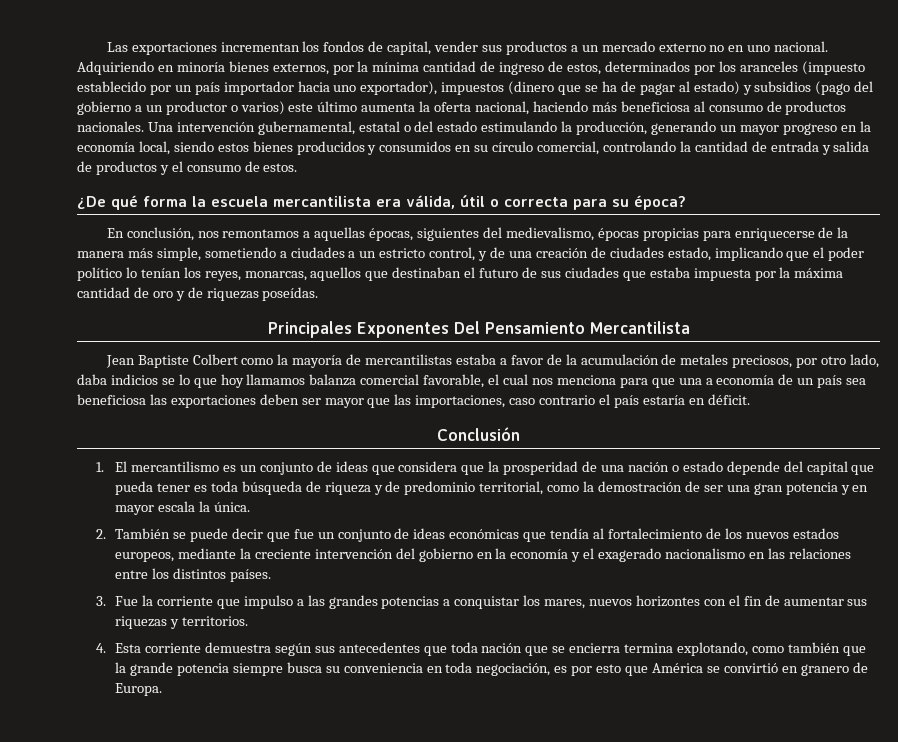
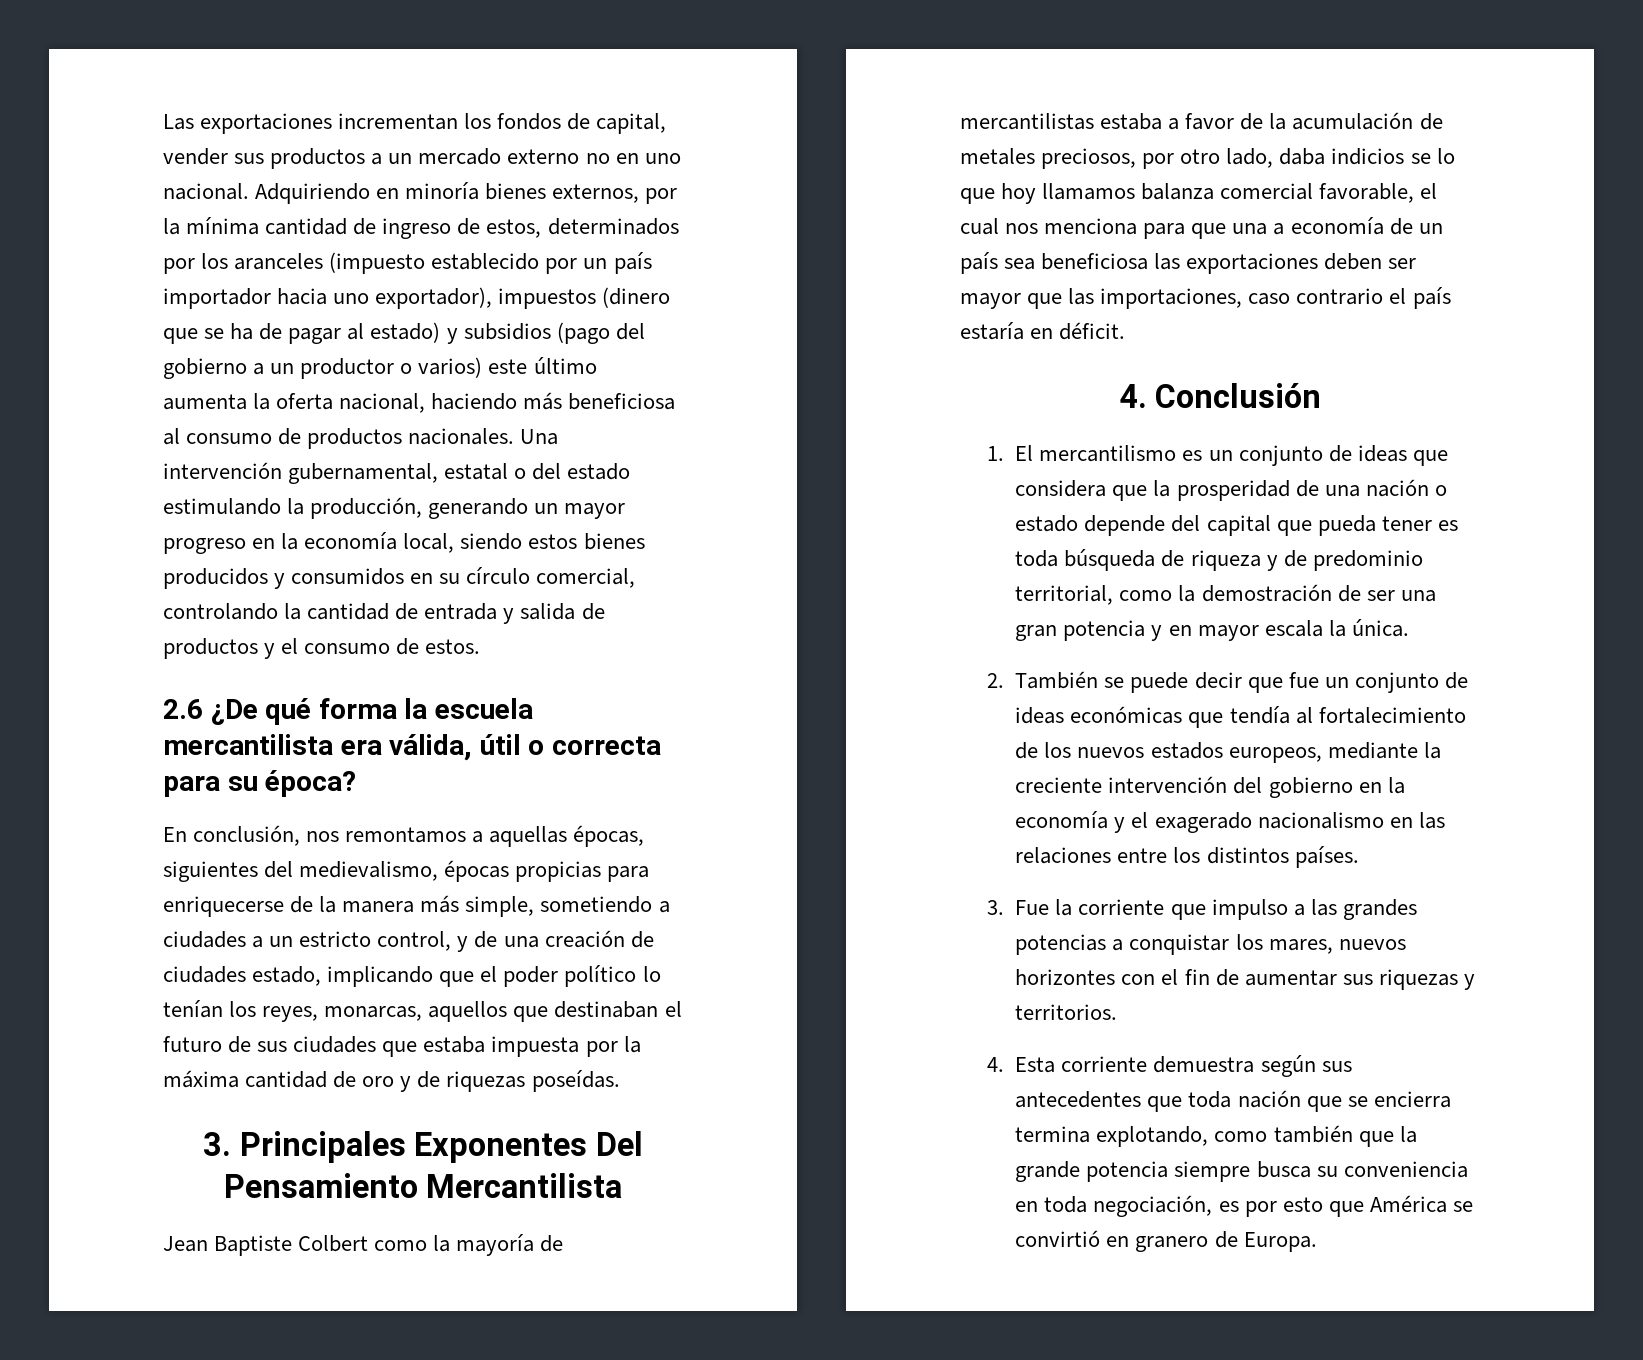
- ¿De qué forma la escuela mercantilista era válida, útil o correcta para su época?
+ 2.6 ¿De qué forma la escuela mercantilista era válida, útil o correcta para su época?
- Principales Exponentes Del Pensamiento Mercantilista
+ 3. Principales Exponentes Del Pensamiento Mercantilista
- Conclusión
+ 4. Conclusión

